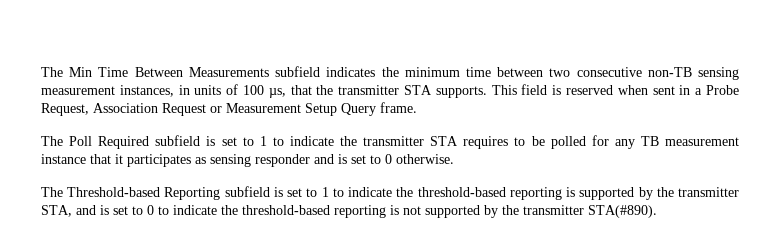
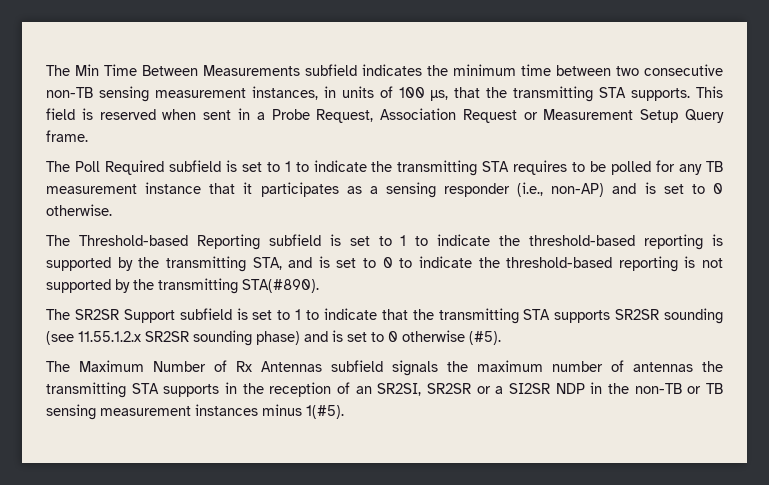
- The Min Time Between Measurements subfield indicates the minimum time between two consecutive non-TB sensing measurement instances, in units of 100 µs, that the transmitter STA supports.
+ The Min Time Between Measurements subfield indicates the minimum time between two consecutive non-TB sensing measurement instances, in units of 100 µs, that the transmitting STA supports.
- The Poll Required subfield is set to 1 to indicate the transmitter STA requires to be polled for any TB measurement instance that it participates as sensing responder and is set to 0 otherwise.
+ The Poll Required subfield is set to 1 to indicate the transmitting STA requires to be polled for any TB measurement instance that it participates as a sensing responder (i.e., non-AP) and is set to 0 otherwise.
- The Threshold-based Reporting subfield is set to 1 to indicate the threshold-based reporting is supported by the transmitter STA, and is set to 0 to indicate the threshold-based reporting is not supported by the transmitter STA(#890).
+ The Threshold-based Reporting subfield is set to 1 to indicate the threshold-based reporting is supported by the transmitting STA, and is set to 0 to indicate the threshold-based reporting is not supported by the transmitting STA(#890).
+ The SR2SR Support subfield is set to 1 to indicate that the transmitting STA supports SR2SR sounding (see 11.55.1.2.x SR2SR sounding phase) and is set to 0 otherwise (#5).
+ The Maximum Number of Rx Antennas subfield signals the maximum number of antennas the transmitting STA supports in the reception of an SR2SI, SR2SR or a SI2SR NDP in the non-TB or TB sensing measurement instances minus 1(#5).

